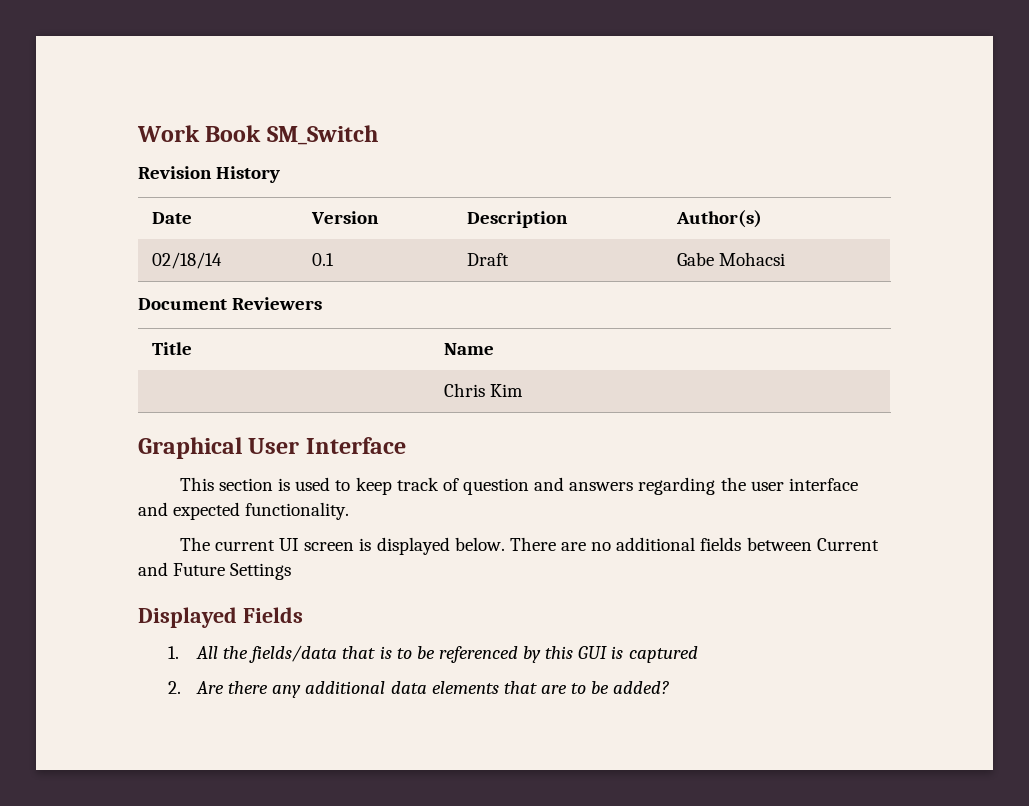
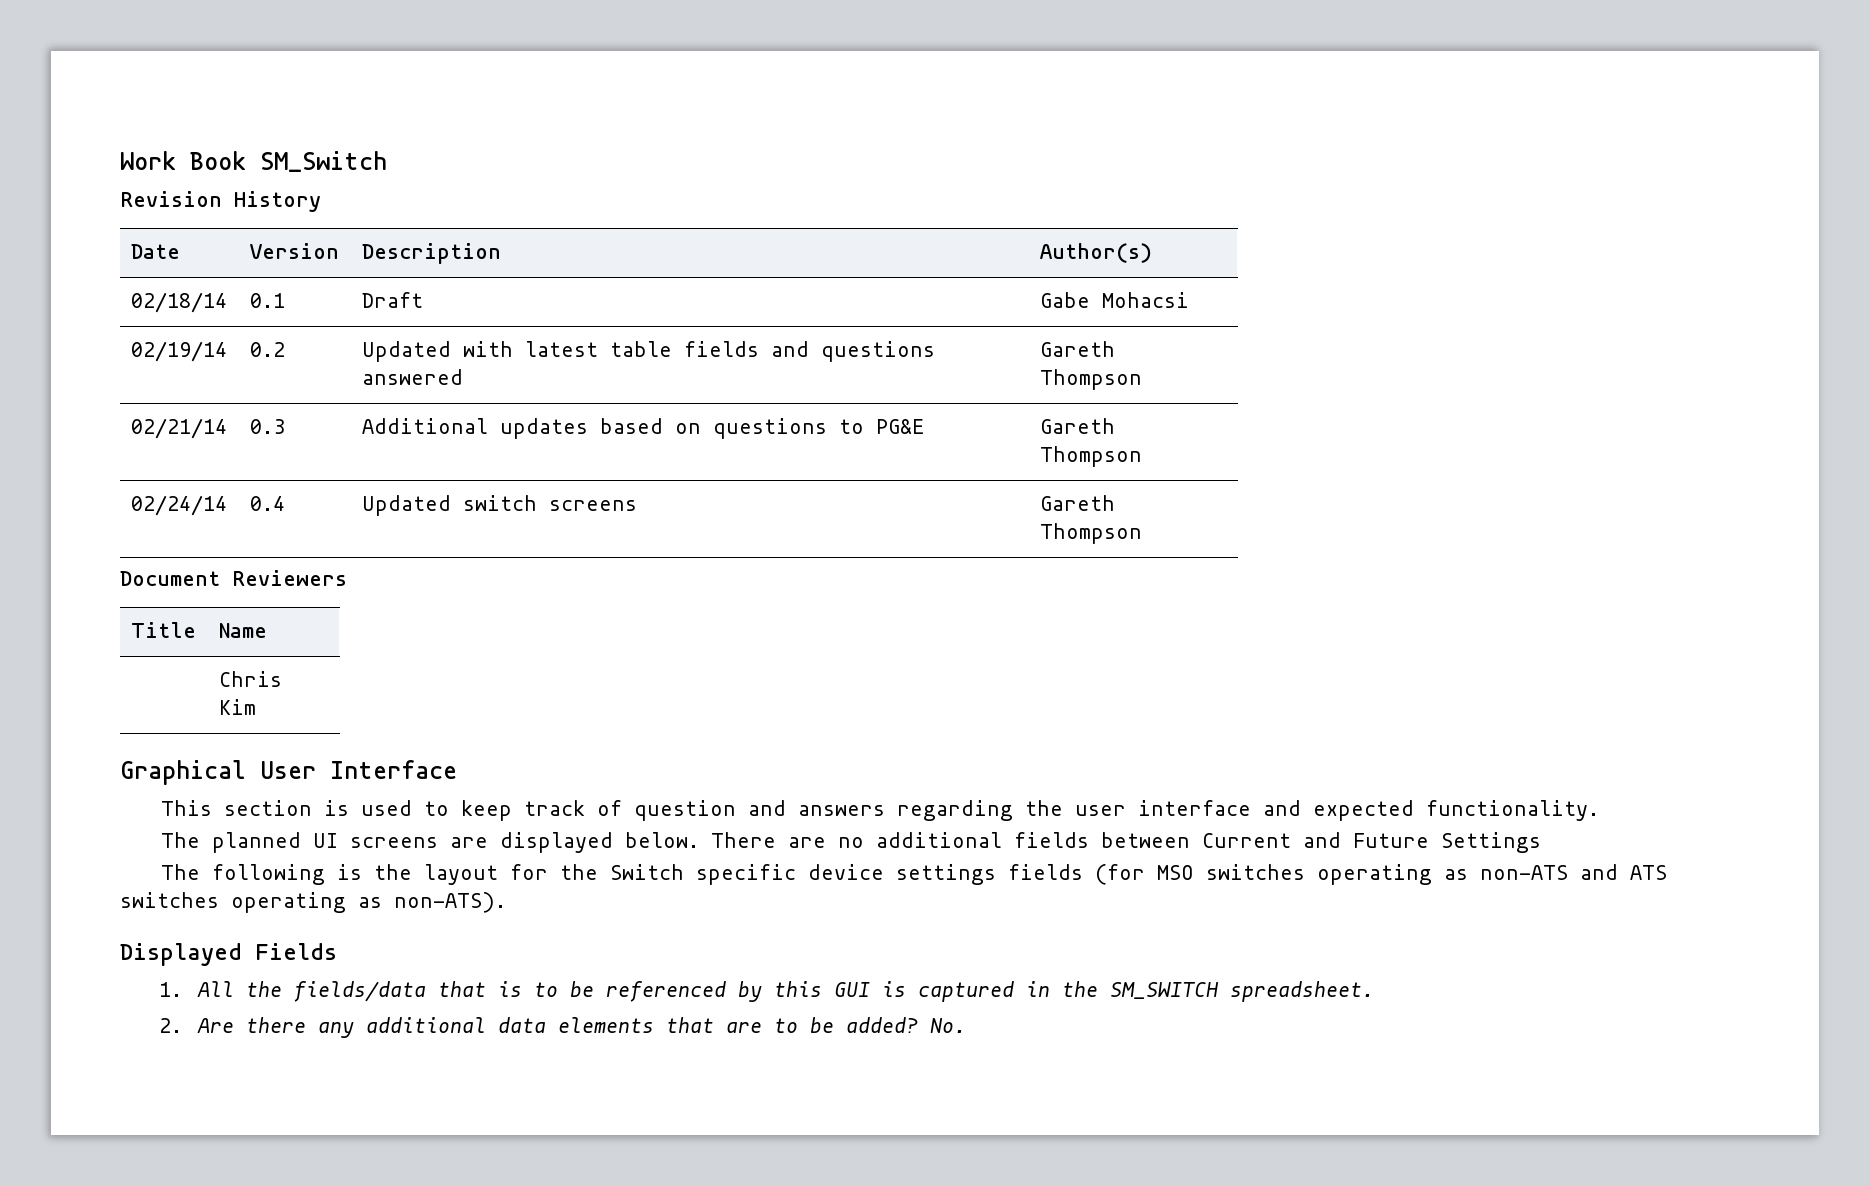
+ 02/19/14 | 0.2 | Updated with latest table fields and questions answered | Gareth Thompson
+ 02/21/14 | 0.3 | Additional updates based on questions to PG&E | Gareth Thompson
+ 02/24/14 | 0.4 | Updated switch screens | Gareth Thompson
- The current UI screen is displayed below.
+ The planned UI screens are displayed below.
+ The following is the layout for the Switch specific device settings fields (for MSO switches operating as non-ATS and ATS switches operating as non-ATS).
- 1. All the fields/data that is to be referenced by this GUI is captured
+ 1. All the fields/data that is to be referenced by this GUI is captured in the SM_SWITCH spreadsheet.
+ No.

